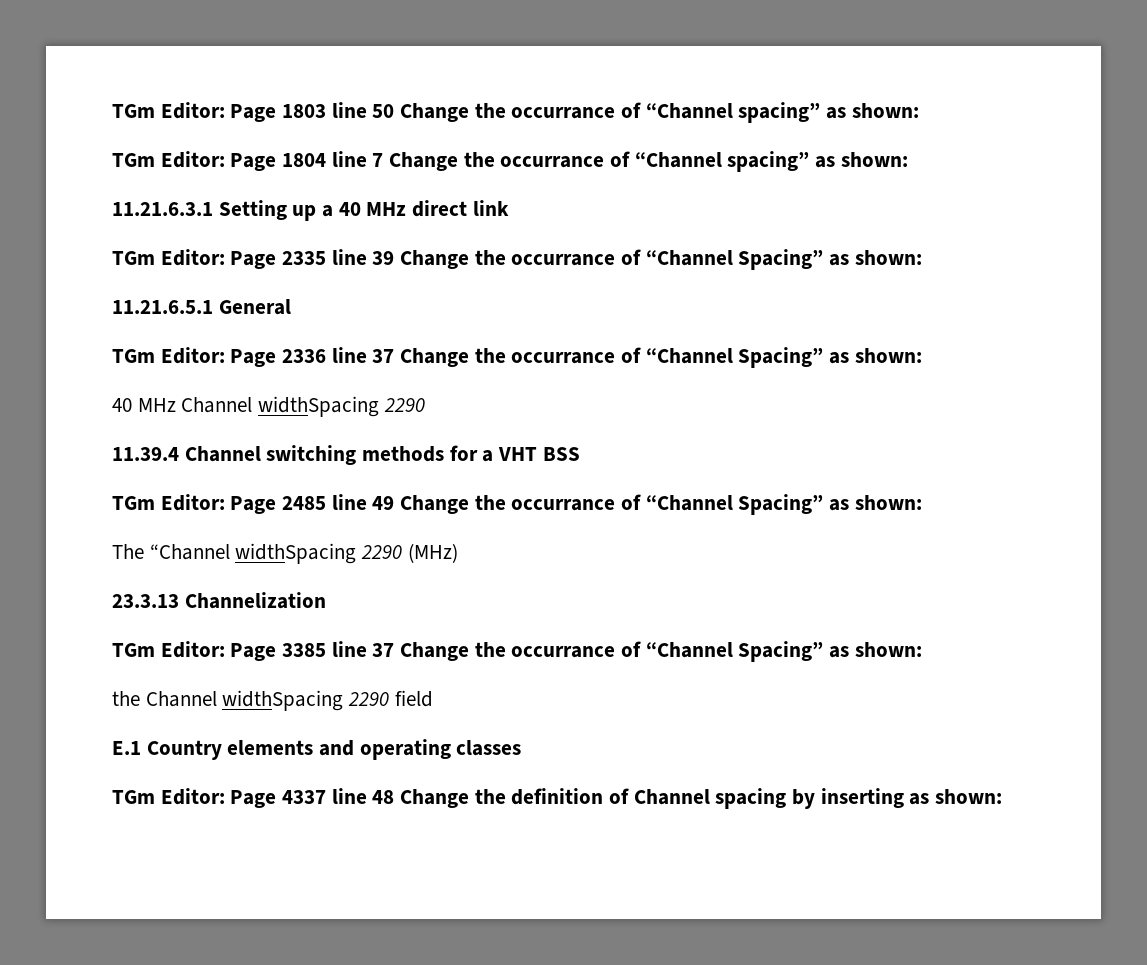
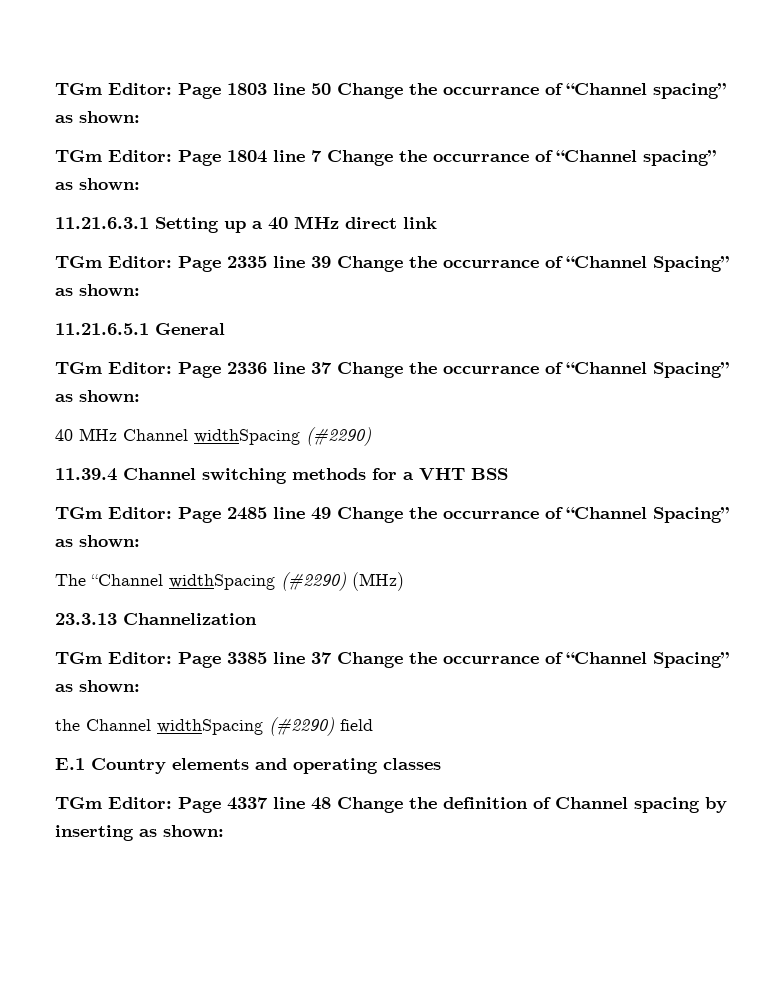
- 40 MHz Channel widthSpacing 2290
+ 40 MHz Channel widthSpacing (#2290)
- The “Channel widthSpacing 2290 (MHz)
+ The “Channel widthSpacing (#2290) (MHz)
- the Channel widthSpacing 2290 field
+ the Channel widthSpacing (#2290) field

